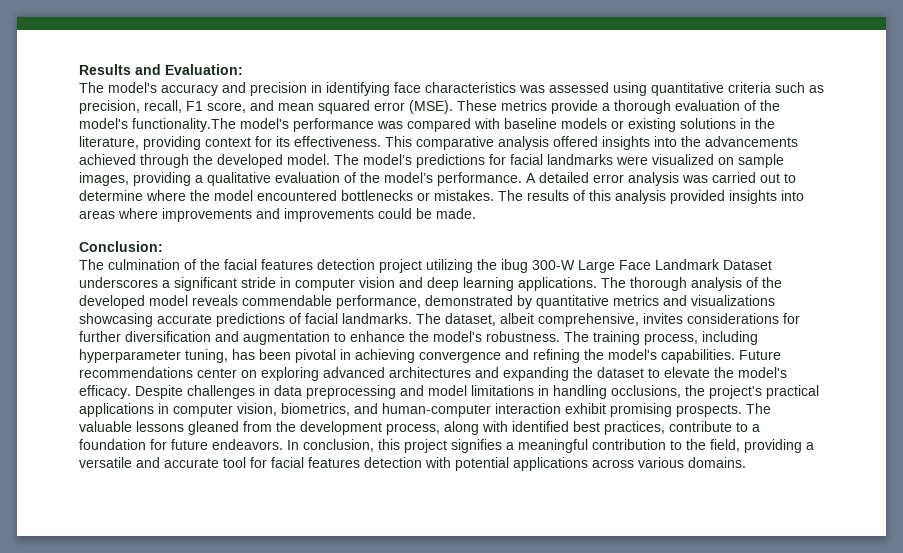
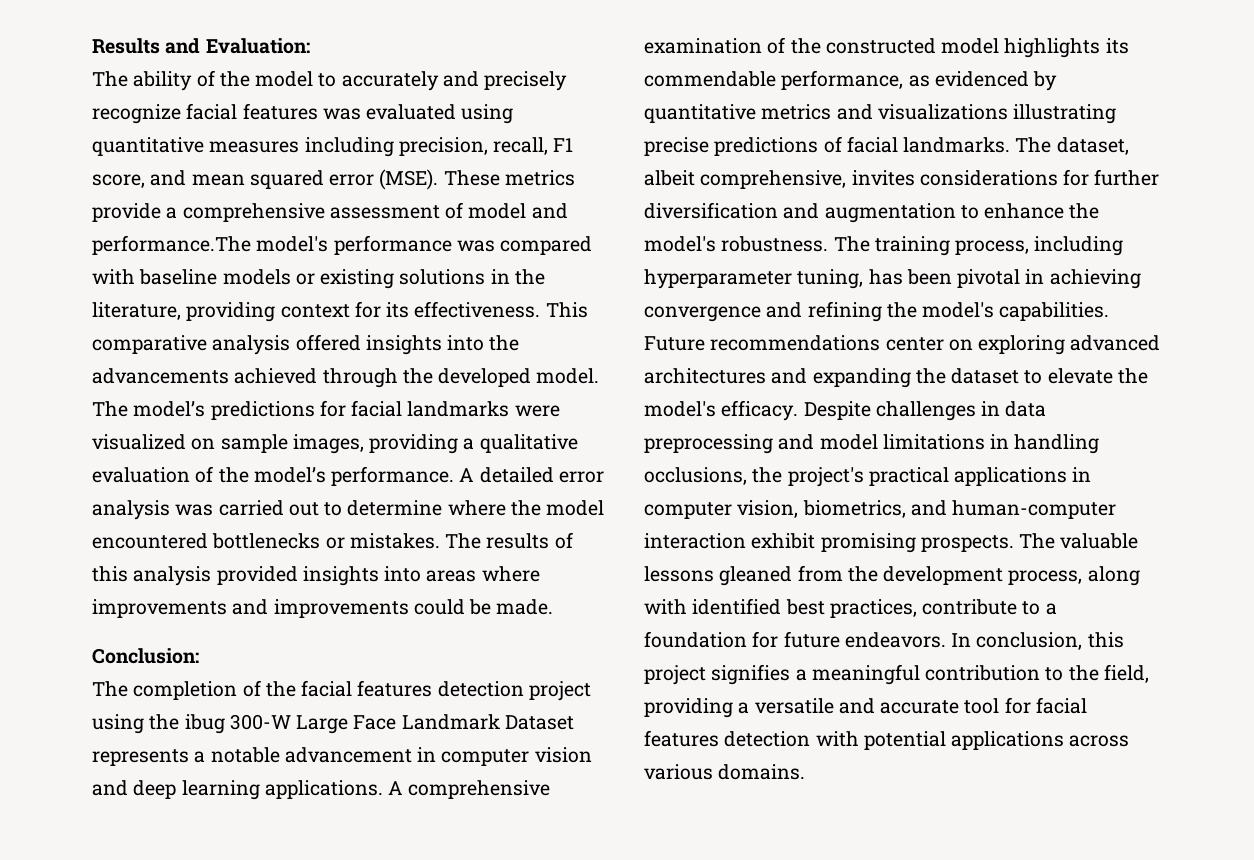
- The model's accuracy and precision in identifying face characteristics was assessed using quantitative criteria such as precision, recall, F1 score, and mean squared error (MSE).
+ The ability of the model to accurately and precisely recognize facial features was evaluated using quantitative measures including precision, recall, F1 score, and mean squared error (MSE).
- These metrics provide a thorough evaluation of the model's functionality.The model's performance was compared with baseline models or existing solutions in the literature, providing context for its effectiveness.
+ These metrics provide a comprehensive assessment of model and performance.The model's performance was compared with baseline models or existing solutions in the literature, providing context for its effectiveness.
- The culmination of the facial features detection project utilizing the ibug 300-W Large Face Landmark Dataset underscores a significant stride in computer vision and deep learning applications.
+ The completion of the facial features detection project using the ibug 300-W Large Face Landmark Dataset represents a notable advancement in computer vision and deep learning applications.
- The thorough analysis of the developed model reveals commendable performance, demonstrated by quantitative metrics and visualizations showcasing accurate predictions of facial landmarks.
+ A comprehensive examination of the constructed model highlights its commendable performance, as evidenced by quantitative metrics and visualizations illustrating precise predictions of facial landmarks.

